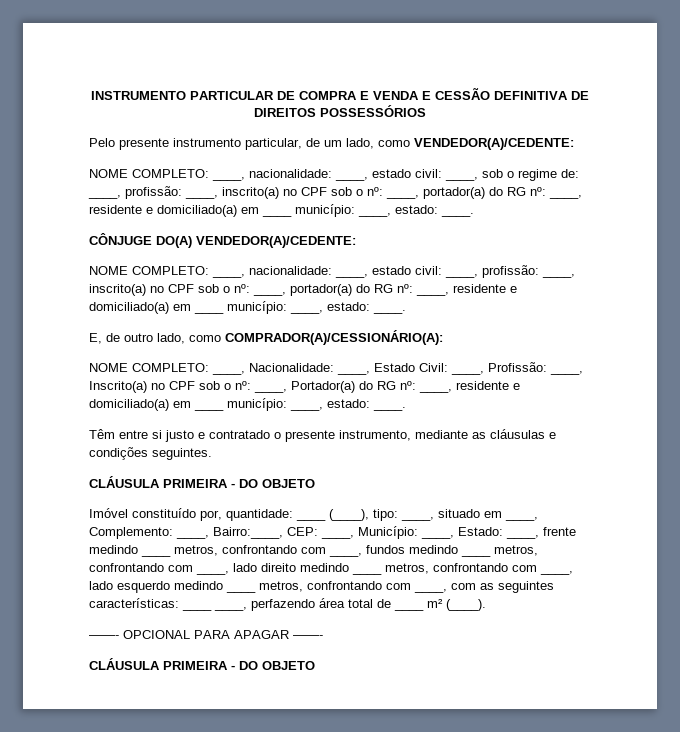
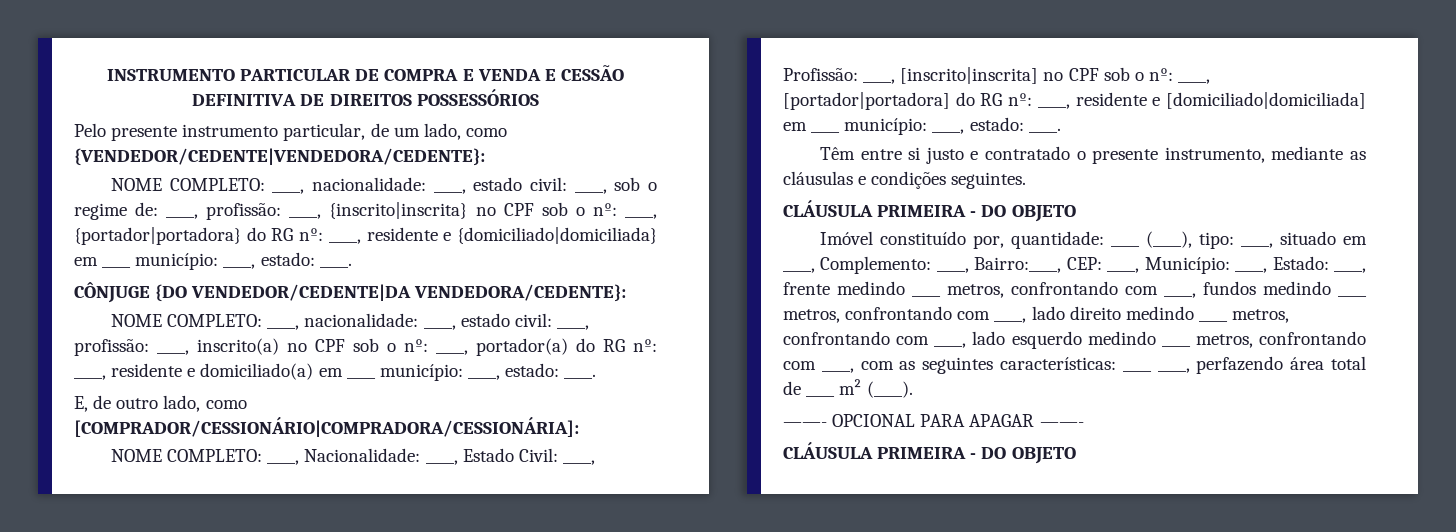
- Pelo presente instrumento particular, de um lado, como VENDEDOR(A)/CEDENTE:
+ Pelo presente instrumento particular, de um lado, como {VENDEDOR/CEDENTE|VENDEDORA/CEDENTE}:
- NOME COMPLETO: ____, nacionalidade: ____, estado civil: ____, sob o regime de: ____, profissão: ____, inscrito(a) no CPF sob o nº: ____, portador(a) do RG nº: ____, residente e domiciliado(a) em ____ município: ____, estado: ____.
+ NOME COMPLETO: ____, nacionalidade: ____, estado civil: ____, sob o regime de: ____, profissão: ____, {inscrito|inscrita} no CPF sob o nº: ____, {portador|portadora} do RG nº: ____, residente e {domiciliado|domiciliada} em ____ município: ____, estado: ____.
- CÔNJUGE DO(A) VENDEDOR(A)/CEDENTE:
+ CÔNJUGE {DO VENDEDOR/CEDENTE|DA VENDEDORA/CEDENTE}:
- E, de outro lado, como COMPRADOR(A)/CESSIONÁRIO(A):
+ E, de outro lado, como [COMPRADOR/CESSIONÁRIO|COMPRADORA/CESSIONÁRIA]:
- NOME COMPLETO: ____, Nacionalidade: ____, Estado Civil: ____, Profissão: ____, Inscrito(a) no CPF sob o nº: ____, Portador(a) do RG nº: ____, residente e domiciliado(a) em ____ município: ____, estado: ____.
+ NOME COMPLETO: ____, Nacionalidade: ____, Estado Civil: ____, Profissão: ____, [inscrito|inscrita] no CPF sob o nº: ____, [portador|portadora] do RG nº: ____, residente e [domiciliado|domiciliada] em ____ município: ____, estado: ____.

